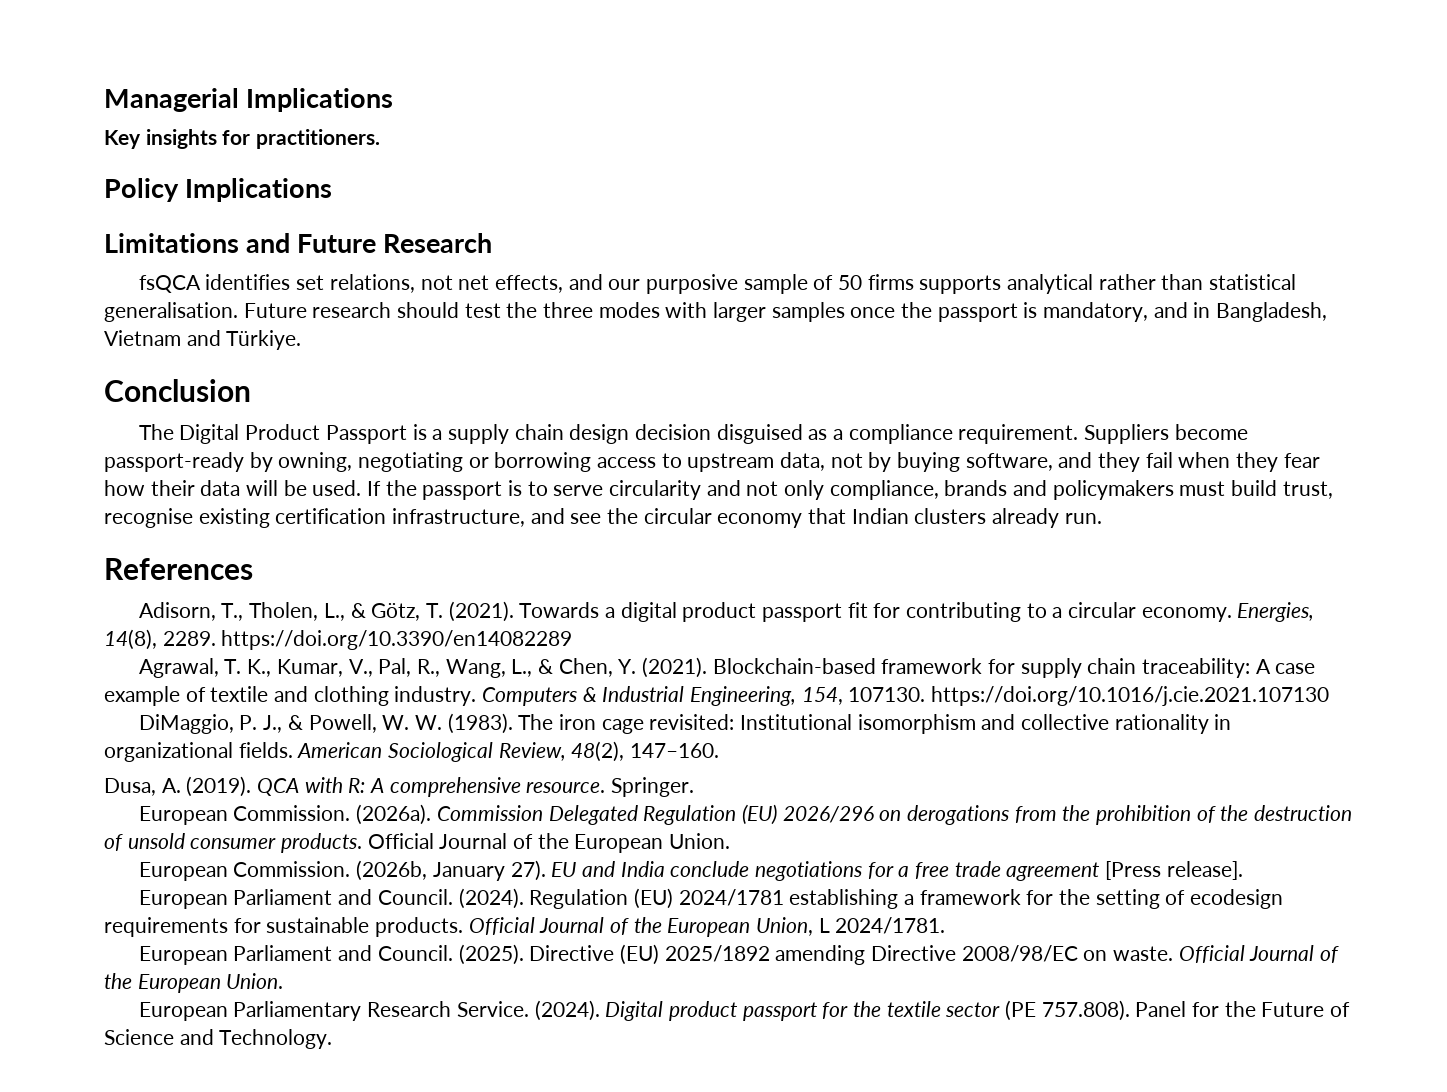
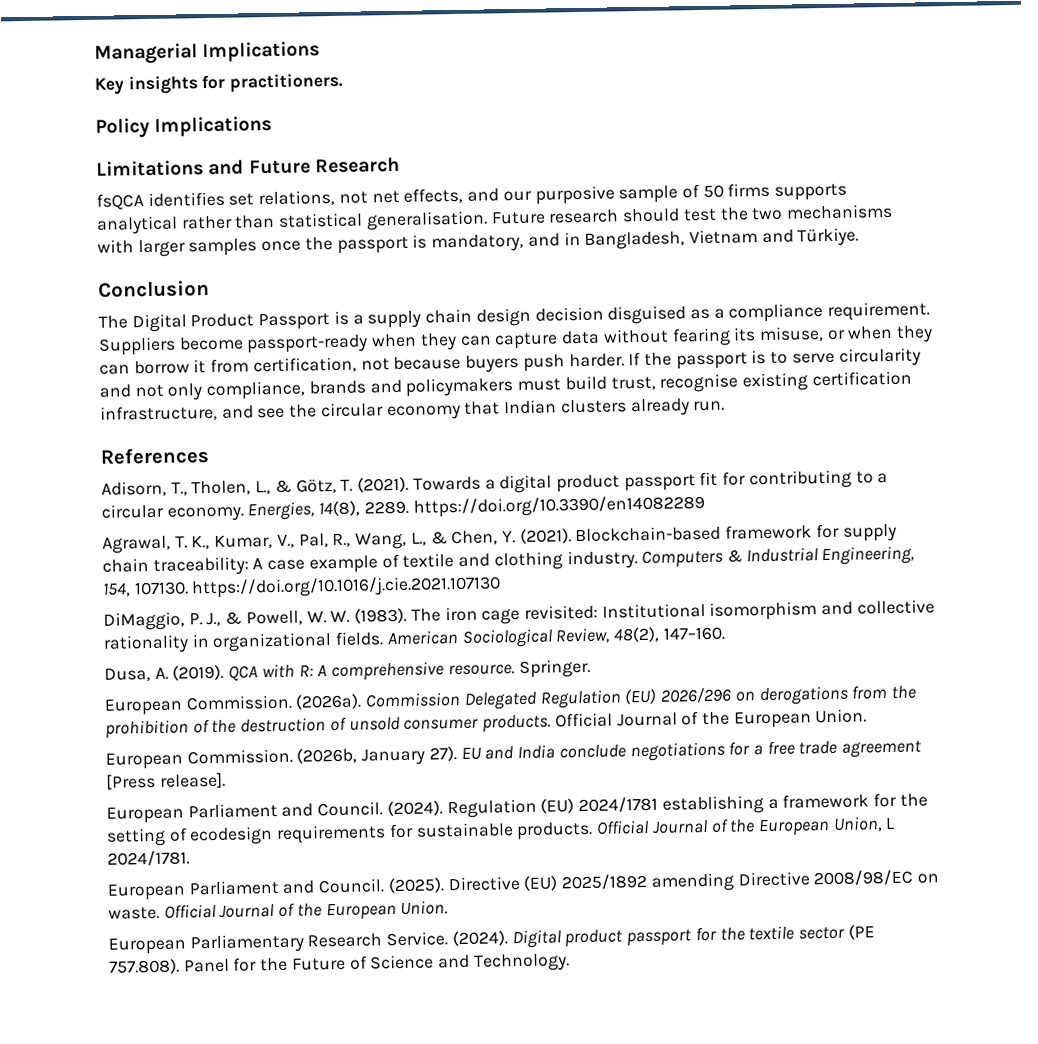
- Future research should test the three modes with larger samples once the passport is mandatory, and in Bangladesh, Vietnam and Türkiye.
+ Future research should test the two mechanisms with larger samples once the passport is mandatory, and in Bangladesh, Vietnam and Türkiye.
- Suppliers become passport-ready by owning, negotiating or borrowing access to upstream data, not by buying software, and they fail when they fear how their data will be used.
+ Suppliers become passport-ready when they can capture data without fearing its misuse, or when they can borrow it from certification, not because buyers push harder.

